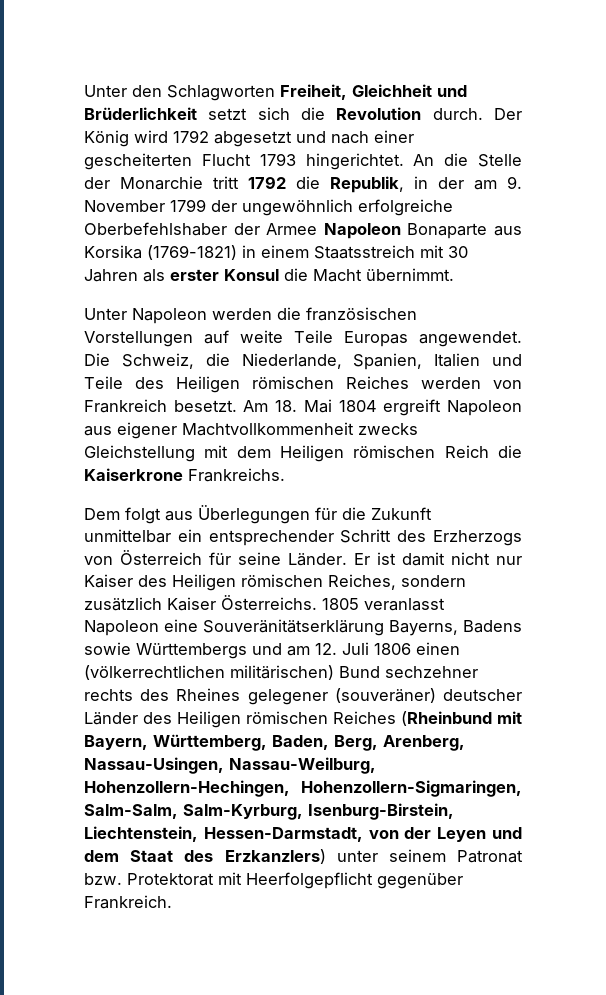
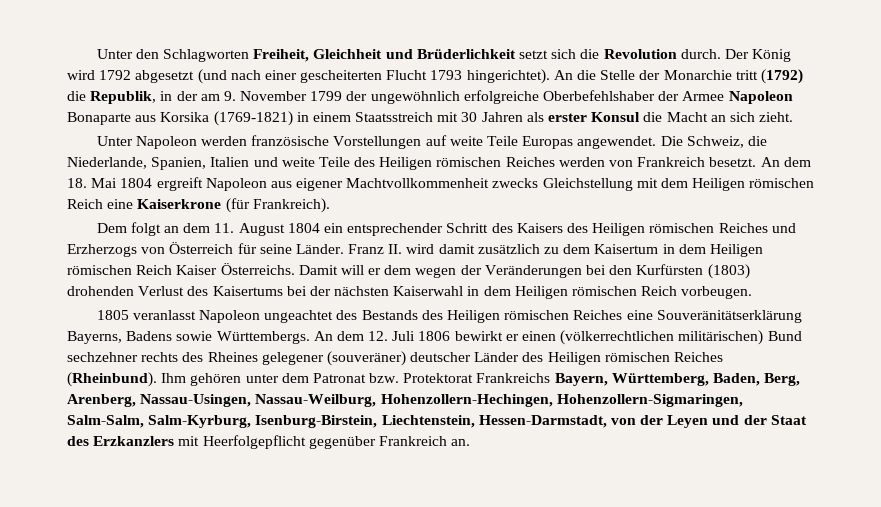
- Der König wird 1792 abgesetzt und nach einer gescheiterten Flucht 1793 hingerichtet.
+ Der König wird 1792 abgesetzt (und nach einer gescheiterten Flucht 1793 hingerichtet).
- An die Stelle der Monarchie tritt 1792 die Republik, in der am 9. November 1799 der ungewöhnlich erfolgreiche Oberbefehlshaber der Armee Napoleon Bonaparte aus Korsika (1769-1821) in einem Staatsstreich mit 30 Jahren als erster Konsul die Macht übernimmt.
+ An die Stelle der Monarchie tritt (1792) die Republik, in der am 9. November 1799 der ungewöhnlich erfolgreiche Oberbefehlshaber der Armee Napoleon Bonaparte aus Korsika (1769-1821) in einem Staatsstreich mit 30 Jahren als erster Konsul die Macht an sich zieht.
- Unter Napoleon werden die französischen Vorstellungen auf weite Teile Europas angewendet.
+ Unter Napoleon werden französische Vorstellungen auf weite Teile Europas angewendet.
- Die Schweiz, die Niederlande, Spanien, Italien und Teile des Heiligen römischen Reiches werden von Frankreich besetzt.
+ Die Schweiz, die Niederlande, Spanien, Italien und weite Teile des Heiligen römischen Reiches werden von Frankreich besetzt.
- Am 18. Mai 1804 ergreift Napoleon aus eigener Machtvollkommenheit zwecks Gleichstellung mit dem Heiligen römischen Reich die Kaiserkrone Frankreichs.
- Dem folgt aus Überlegungen für die Zukunft unmittelbar ein entsprechender Schritt des Erzherzogs von Österreich für seine Länder.
+ An dem 18. Mai 1804 ergreift Napoleon aus eigener Machtvollkommenheit zwecks Gleichstellung mit dem Heiligen römischen Reich eine Kaiserkrone (für Frankreich).
+ Dem folgt an dem 11. August 1804 ein entsprechender Schritt des Kaisers des Heiligen römischen Reiches und Erzherzogs von Österreich für seine Länder.
- Er ist damit nicht nur Kaiser des Heiligen römischen Reiches, sondern zusätzlich Kaiser Österreichs. 1805 veranlasst Napoleon eine Souveränitätserklärung Bayerns, Badens sowie Württembergs und am 12. Juli 1806 einen (völkerrechtlichen militärischen) Bund sechzehner rechts des Rheines gelegener (souveräner) deutscher Länder des Heiligen römischen Reiches (Rheinbund mit Bayern, Württemberg, Baden, Berg, Arenberg, Nassau-Usingen, Nassau-Weilburg, Hohenzollern-Hechingen, Hohenzollern-Sigmaringen, Salm-Salm, Salm-Kyrburg, Isenburg-Birstein, Liechtenstein, Hessen-Darmstadt, von der Leyen und dem Staat des Erzkanzlers) unter seinem Patronat bzw. Protektorat mit Heerfolgepflicht gegenüber Frankreich.
+ Franz II. wird damit zusätzlich zu dem Kaisertum in dem Heiligen römischen Reich Kaiser Österreichs. Damit will er dem wegen der Veränderungen bei den Kurfürsten (1803) drohenden Verlust des Kaisertums bei der nächsten Kaiserwahl in dem Heiligen römischen Reich vorbeugen.
+ 1805 veranlasst Napoleon ungeachtet des Bestands des Heiligen römischen Reiches eine Souveränitätserklärung Bayerns, Badens sowie Württembergs. An dem 12. Juli 1806 bewirkt er einen (völkerrechtlichen militärischen) Bund sechzehner rechts des Rheines gelegener (souveräner) deutscher Länder des Heiligen römischen Reiches (Rheinbund). Ihm gehören unter dem Patronat bzw. Protektorat Frankreichs Bayern, Württemberg, Baden, Berg, Arenberg, Nassau-Usingen, Nassau-Weilburg, Hohenzollern-Hechingen, Hohenzollern-Sigmaringen, Salm-Salm, Salm-Kyrburg, Isenburg-Birstein, Liechtenstein, Hessen-Darmstadt, von der Leyen und der Staat des Erzkanzlers mit Heerfolgepflicht gegenüber Frankreich an.

